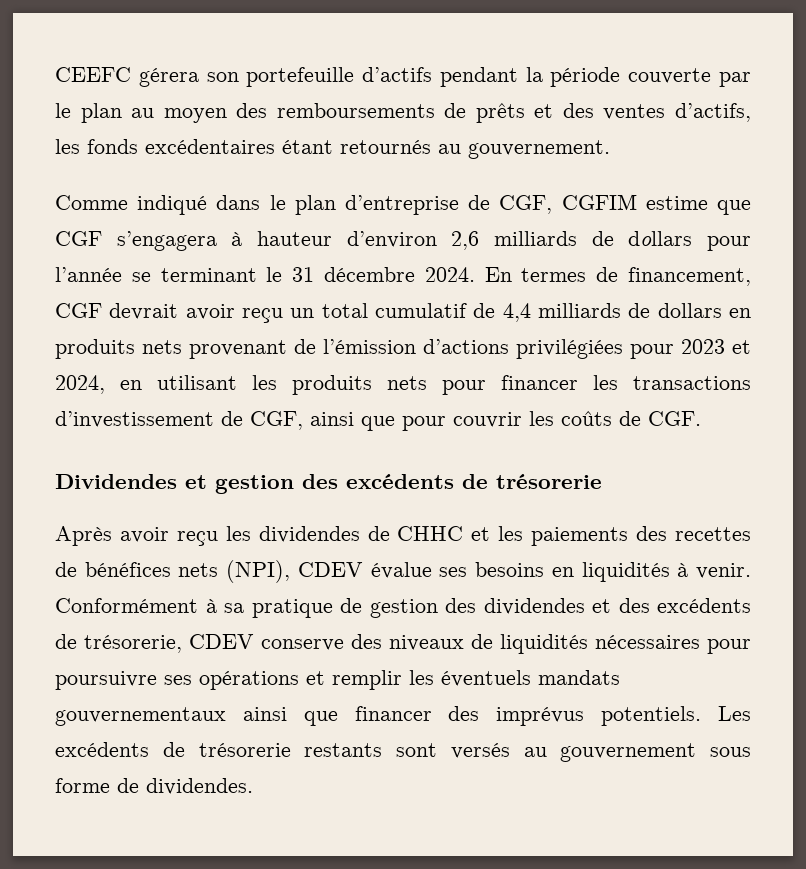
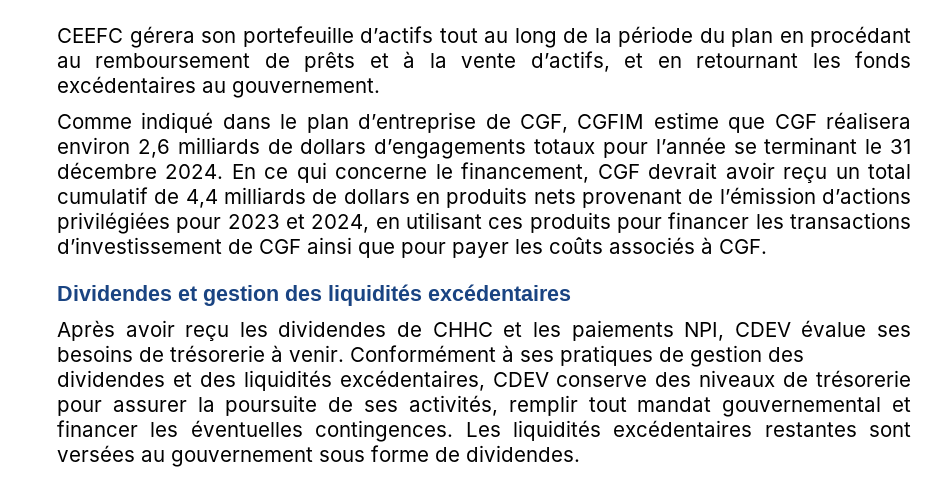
- CEEFC gérera son portefeuille d’actifs pendant la période couverte par le plan au moyen des remboursements de prêts et des ventes d’actifs, les fonds excédentaires étant retournés au gouvernement.
+ CEEFC gérera son portefeuille d’actifs tout au long de la période du plan en procédant au remboursement de prêts et à la vente d’actifs, et en retournant les fonds excédentaires au gouvernement.
- Comme indiqué dans le plan d’entreprise de CGF, CGFIM estime que CGF s’engagera à hauteur d’environ 2,6 milliards de dollars pour l’année se terminant le 31 décembre 2024.
+ Comme indiqué dans le plan d’entreprise de CGF, CGFIM estime que CGF réalisera environ 2,6 milliards de dollars d’engagements totaux pour l’année se terminant le 31 décembre 2024.
- En termes de financement, CGF devrait avoir reçu un total cumulatif de 4,4 milliards de dollars en produits nets provenant de l’émission d’actions privilégiées pour 2023 et 2024, en utilisant les produits nets pour financer les transactions d’investissement de CGF, ainsi que pour couvrir les coûts de CGF.
+ En ce qui concerne le financement, CGF devrait avoir reçu un total cumulatif de 4,4 milliards de dollars en produits nets provenant de l’émission d’actions privilégiées pour 2023 et 2024, en utilisant ces produits pour financer les transactions d’investissement de CGF ainsi que pour payer les coûts associés à CGF.
- Dividendes et gestion des excédents de trésorerie
+ Dividendes et gestion des liquidités excédentaires
- Après avoir reçu les dividendes de CHHC et les paiements des recettes de bénéfices nets (NPI), CDEV évalue ses besoins en liquidités à venir.
+ Après avoir reçu les dividendes de CHHC et les paiements NPI, CDEV évalue ses besoins de trésorerie à venir.
- Conformément à sa pratique de gestion des dividendes et des excédents de trésorerie, CDEV conserve des niveaux de liquidités nécessaires pour poursuivre ses opérations et remplir les éventuels mandats gouvernementaux ainsi que financer des imprévus potentiels. Les excédents de trésorerie restants sont versés au gouvernement sous forme de dividendes.
+ Conformément à ses pratiques de gestion des dividendes et des liquidités excédentaires, CDEV conserve des niveaux de trésorerie pour assurer la poursuite de ses activités, remplir tout mandat gouvernemental et financer les éventuelles contingences. Les liquidités excédentaires restantes sont versées au gouvernement sous forme de dividendes.

